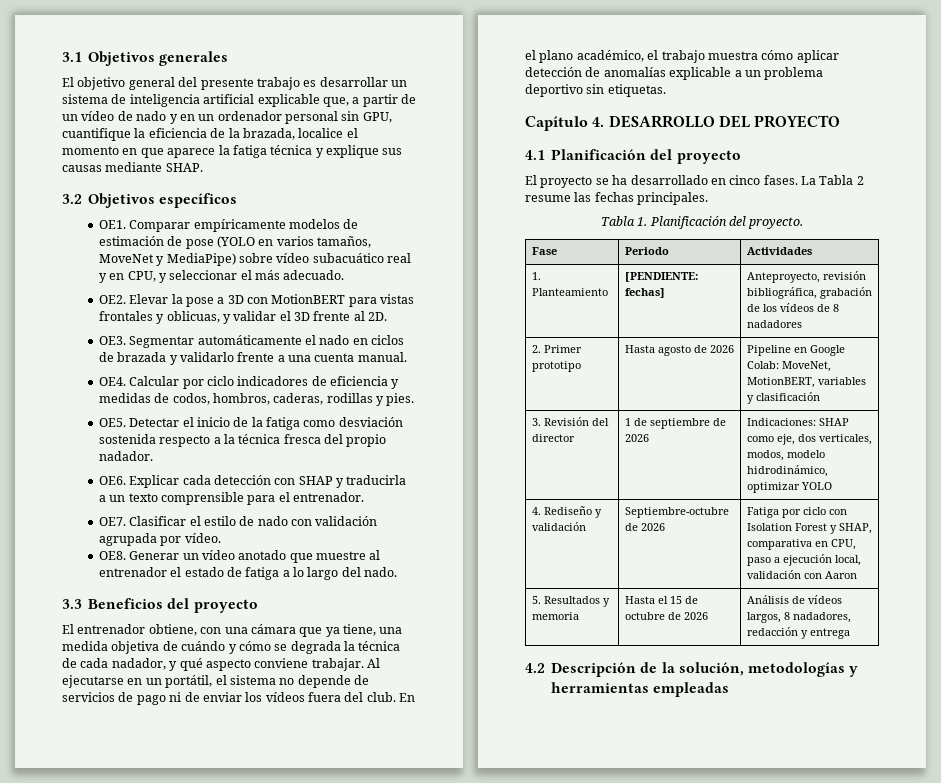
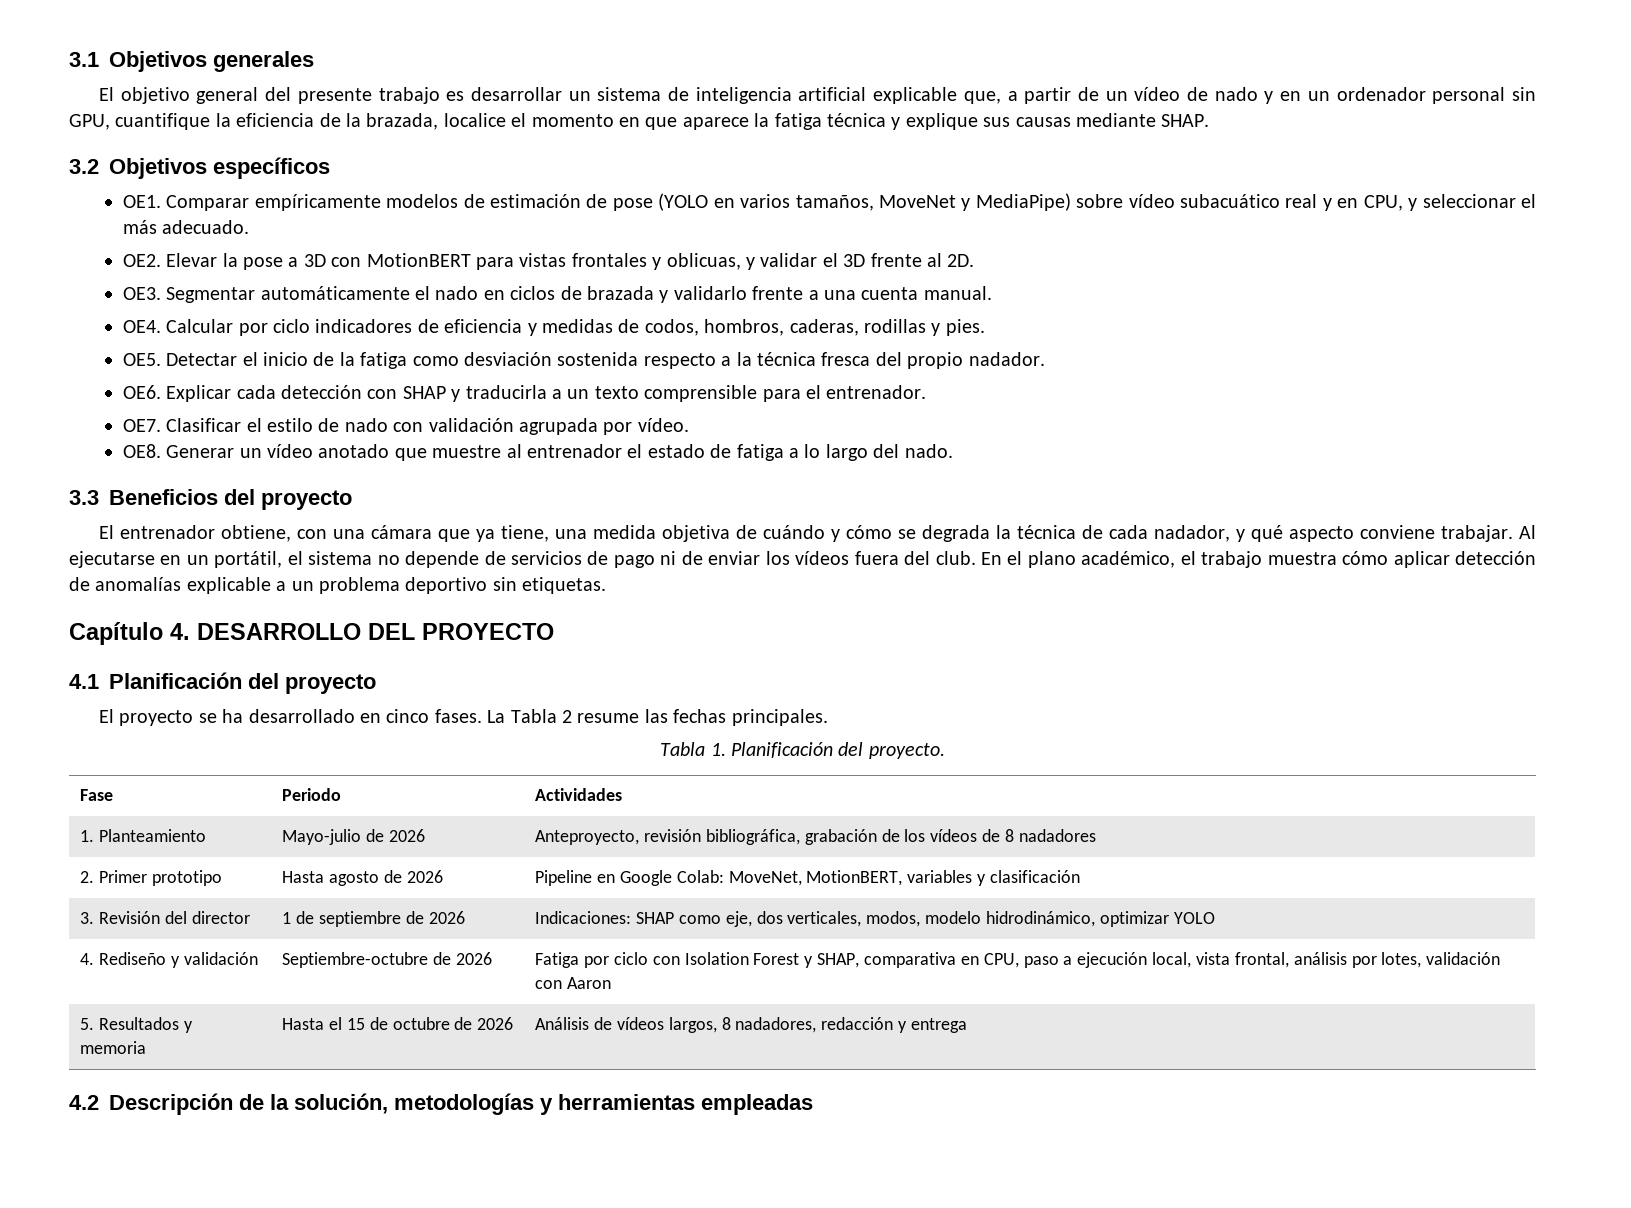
- 1. Planteamiento | [PENDIENTE: fechas] | Anteproyecto, revisión bibliográfica, grabación de los vídeos de 8 nadadores
+ 1. Planteamiento | Mayo-julio de 2026 | Anteproyecto, revisión bibliográfica, grabación de los vídeos de 8 nadadores
- 4. Rediseño y validación | Septiembre-octubre de 2026 | Fatiga por ciclo con Isolation Forest y SHAP, comparativa en CPU, paso a ejecución local, validación con Aaron
+ 4. Rediseño y validación | Septiembre-octubre de 2026 | Fatiga por ciclo con Isolation Forest y SHAP, comparativa en CPU, paso a ejecución local, vista frontal, análisis por lotes, validación con Aaron

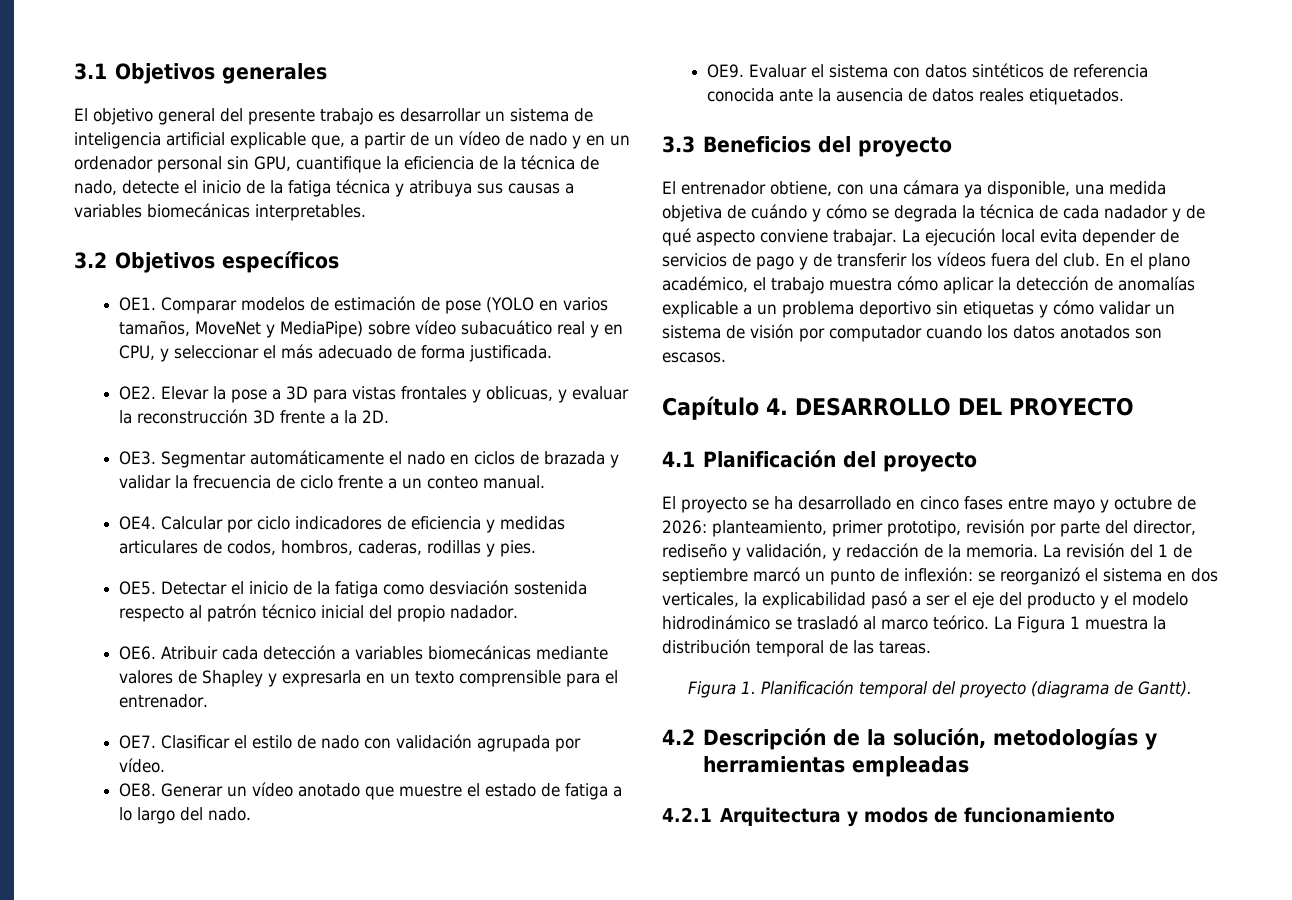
- El objetivo general del presente trabajo es desarrollar un sistema de inteligencia artificial explicable que, a partir de un vídeo de nado y en un ordenador personal sin GPU, cuantifique la eficiencia de la brazada, localice el momento en que aparece la fatiga técnica y explique sus causas mediante SHAP.
+ El objetivo general del presente trabajo es desarrollar un sistema de inteligencia artificial explicable que, a partir de un vídeo de nado y en un ordenador personal sin GPU, cuantifique la eficiencia de la técnica de nado, detecte el inicio de la fatiga técnica y atribuya sus causas a variables biomecánicas interpretables.
- OE1. Comparar empíricamente modelos de estimación de pose (YOLO en varios tamaños, MoveNet y MediaPipe) sobre vídeo subacuático real y en CPU, y seleccionar el más adecuado.
+ OE1. Comparar modelos de estimación de pose (YOLO en varios tamaños, MoveNet y MediaPipe) sobre vídeo subacuático real y en CPU, y seleccionar el más adecuado de forma justificada.
- OE2. Elevar la pose a 3D con MotionBERT para vistas frontales y oblicuas, y validar el 3D frente al 2D.
+ OE2. Elevar la pose a 3D para vistas frontales y oblicuas, y evaluar la reconstrucción 3D frente a la 2D.
- OE3. Segmentar automáticamente el nado en ciclos de brazada y validarlo frente a una cuenta manual.
+ OE3. Segmentar automáticamente el nado en ciclos de brazada y validar la frecuencia de ciclo frente a un conteo manual.
- OE4. Calcular por ciclo indicadores de eficiencia y medidas de codos, hombros, caderas, rodillas y pies.
+ OE4. Calcular por ciclo indicadores de eficiencia y medidas articulares de codos, hombros, caderas, rodillas y pies.
- OE5. Detectar el inicio de la fatiga como desviación sostenida respecto a la técnica fresca del propio nadador.
+ OE5. Detectar el inicio de la fatiga como desviación sostenida respecto al patrón técnico inicial del propio nadador.
- OE6. Explicar cada detección con SHAP y traducirla a un texto comprensible para el entrenador.
+ OE6. Atribuir cada detección a variables biomecánicas mediante valores de Shapley y expresarla en un texto comprensible para el entrenador.
- OE8. Generar un vídeo anotado que muestre al entrenador el estado de fatiga a lo largo del nado.
+ OE8. Generar un vídeo anotado que muestre el estado de fatiga a lo largo del nado.
+ OE9. Evaluar el sistema con datos sintéticos de referencia conocida ante la ausencia de datos reales etiquetados.
- El entrenador obtiene, con una cámara que ya tiene, una medida objetiva de cuándo y cómo se degrada la técnica de cada nadador, y qué aspecto conviene trabajar.
+ El entrenador obtiene, con una cámara ya disponible, una medida objetiva de cuándo y cómo se degrada la técnica de cada nadador y de qué aspecto conviene trabajar.
- Al ejecutarse en un portátil, el sistema no depende de servicios de pago ni de enviar los vídeos fuera del club.
+ La ejecución local evita depender de servicios de pago y de transferir los vídeos fuera del club.
- En el plano académico, el trabajo muestra cómo aplicar detección de anomalías explicable a un problema deportivo sin etiquetas.
+ En el plano académico, el trabajo muestra cómo aplicar la detección de anomalías explicable a un problema deportivo sin etiquetas y cómo validar un sistema de visión por computador cuando los datos anotados son escasos.
- El proyecto se ha desarrollado en cinco fases. La Tabla 2 resume las fechas principales.
- Tabla 1. Planificación del proyecto.
- Fase | Periodo | Actividades
- 1. Planteamiento | Mayo-julio de 2026 | Anteproyecto, revisión bibliográfica, grabación de los vídeos de 8 nadadores
- 2. Primer prototipo | Hasta agosto de 2026 | Pipeline en Google Colab: MoveNet, MotionBERT, variables y clasificación
- 3. Revisión del director | 1 de septiembre de 2026 | Indicaciones: SHAP como eje, dos verticales, modos, modelo hidrodinámico, optimizar YOLO
- 4. Rediseño y validación | Septiembre-octubre de 2026 | Fatiga por ciclo con Isolation Forest y SHAP, comparativa en CPU, paso a ejecución local, vista frontal, análisis por lotes, validación con Aaron
- 5. Resultados y memoria | Hasta el 15 de octubre de 2026 | Análisis de vídeos largos, 8 nadadores, redacción y entrega
+ El proyecto se ha desarrollado en cinco fases entre mayo y octubre de 2026: planteamiento, primer prototipo, revisión por parte del director, rediseño y validación, y redacción de la memoria. La revisión del 1 de septiembre marcó un punto de inflexión: se reorganizó el sistema en dos verticales, la explicabilidad pasó a ser el eje del producto y el modelo hidrodinámico se trasladó al marco teórico. La Figura 1 muestra la distribución temporal de las tareas.
+ Figura 1. Planificación temporal del proyecto (diagrama de Gantt).
+ 4.2.1 Arquitectura y modos de funcionamiento

